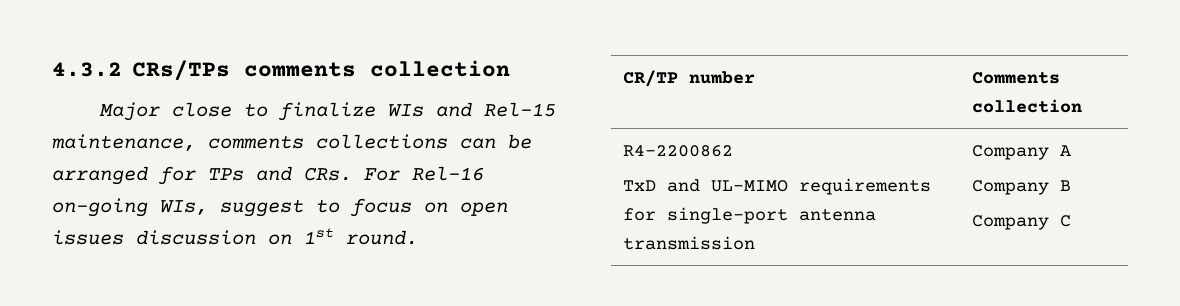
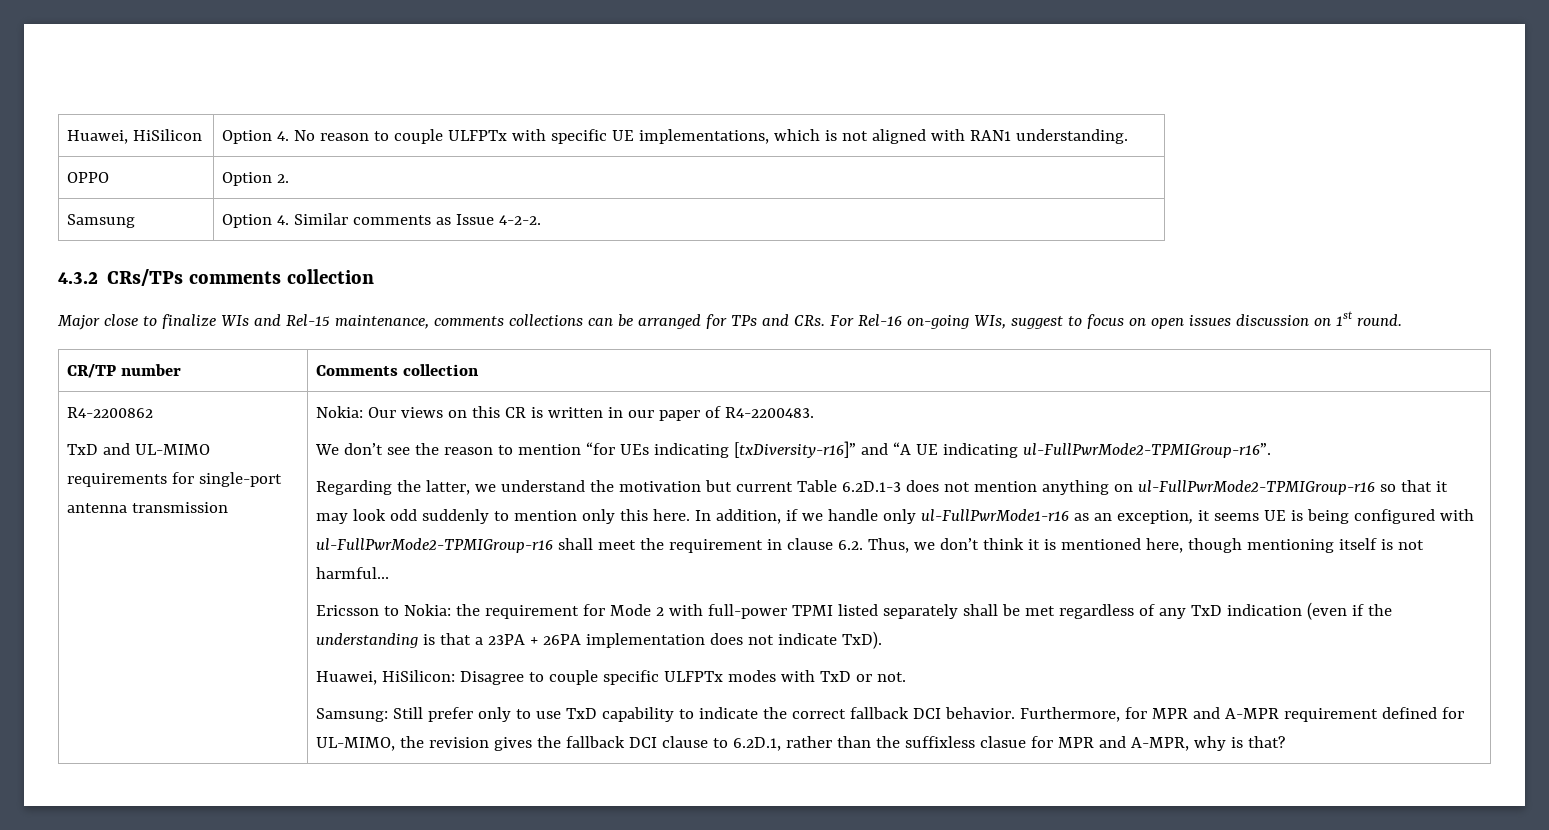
+ Huawei, HiSilicon | Option 4. No reason to couple ULFPTx with specific UE implementations, which is not aligned with RAN1 understanding.
+ OPPO | Option 2.
+ Samsung | Option 4. Similar comments as Issue 4-2-2.
- Company A
- Company B
- Company C
+ Nokia: Our views on this CR is written in our paper of R4-2200483.
+ We don’t see the reason to mention “for UEs indicating [txDiversity-r16]” and “A UE indicating ul-FullPwrMode2-TPMIGroup-r16”.
+ Regarding the latter, we understand the motivation but current Table 6.2D.1-3 does not mention anything on ul-FullPwrMode2-TPMIGroup-r16 so that it may look odd suddenly to mention only this here. In addition, if we handle only ul-FullPwrMode1-r16 as an exception, it seems UE is being configured with ul-FullPwrMode2-TPMIGroup-r16 shall meet the requirement in clause 6.2. Thus, we don’t think it is mentioned here, though mentioning itself is not harmful…
+ Ericsson to Nokia: the requirement for Mode 2 with full-power TPMI listed separately shall be met regardless of any TxD indication (even if the understanding is that a 23PA + 26PA implementation does not indicate TxD).
+ Huawei, HiSilicon: Disagree to couple specific ULFPTx modes with TxD or not.
+ Samsung: Still prefer only to use TxD capability to indicate the correct fallback DCI behavior. Furthermore, for MPR and A-MPR requirement defined for UL-MIMO, the revision gives the fallback DCI clause to 6.2D.1, rather than the suffixless clasue for MPR and A-MPR, why is that?

